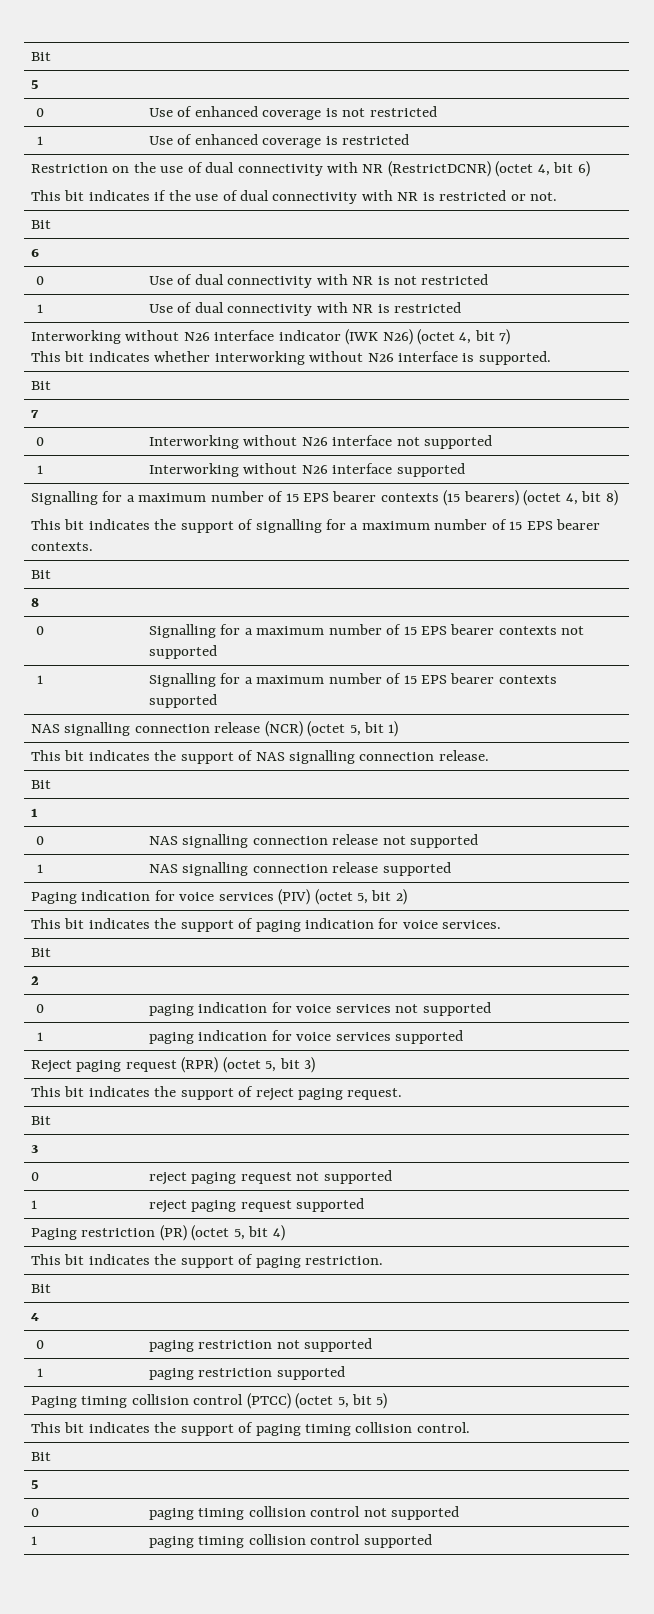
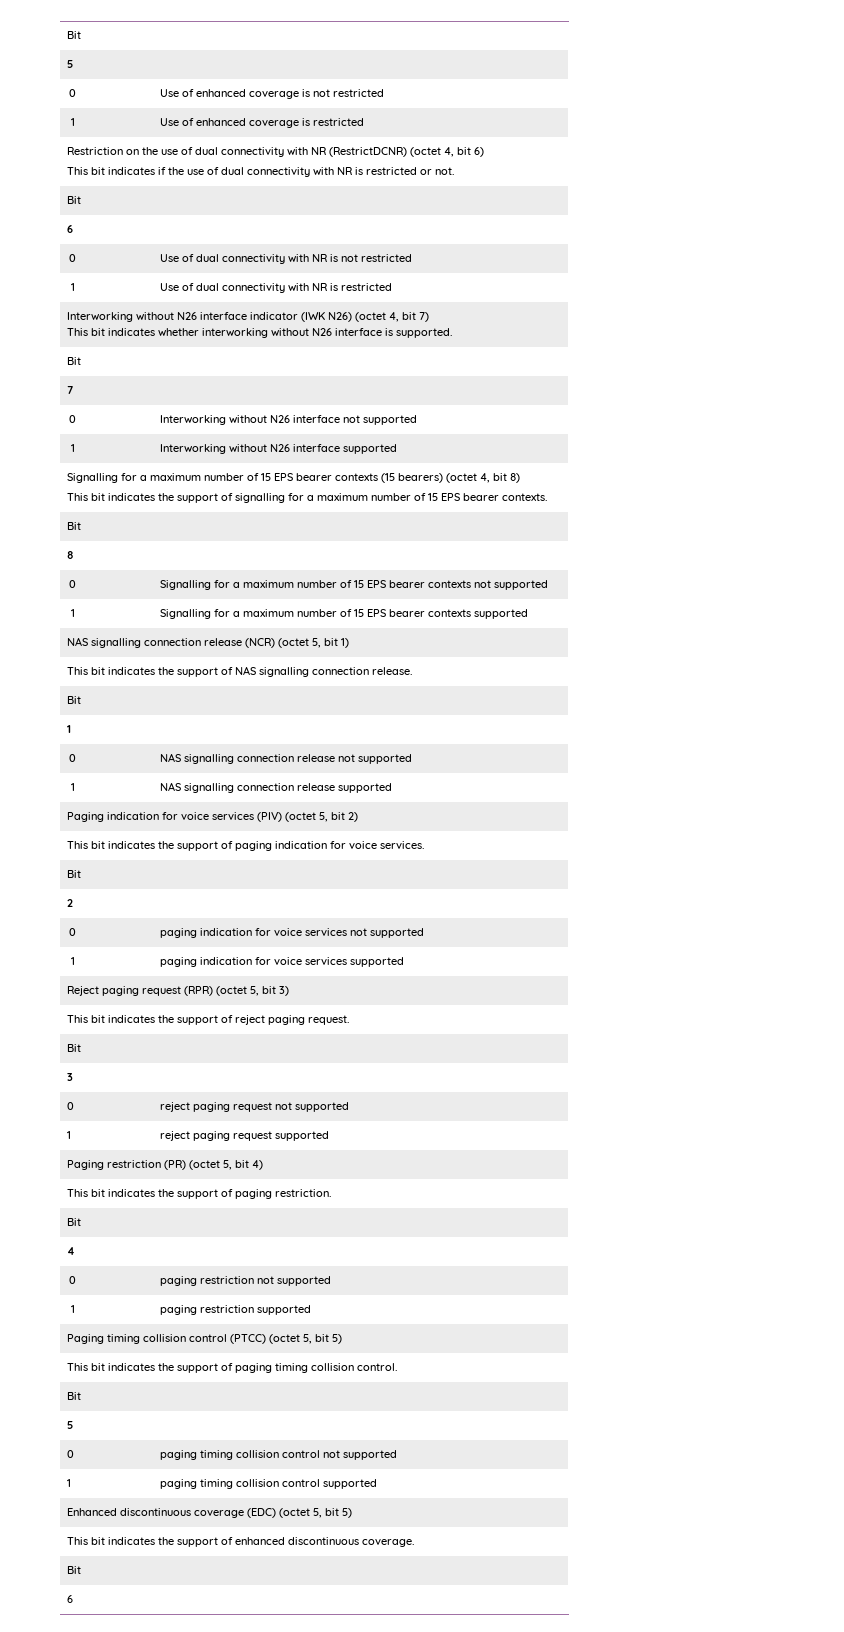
+ Enhanced discontinuous coverage (EDC) (octet 5, bit 5)
+ This bit indicates the support of enhanced discontinuous coverage.
+ Bit
+ 6

